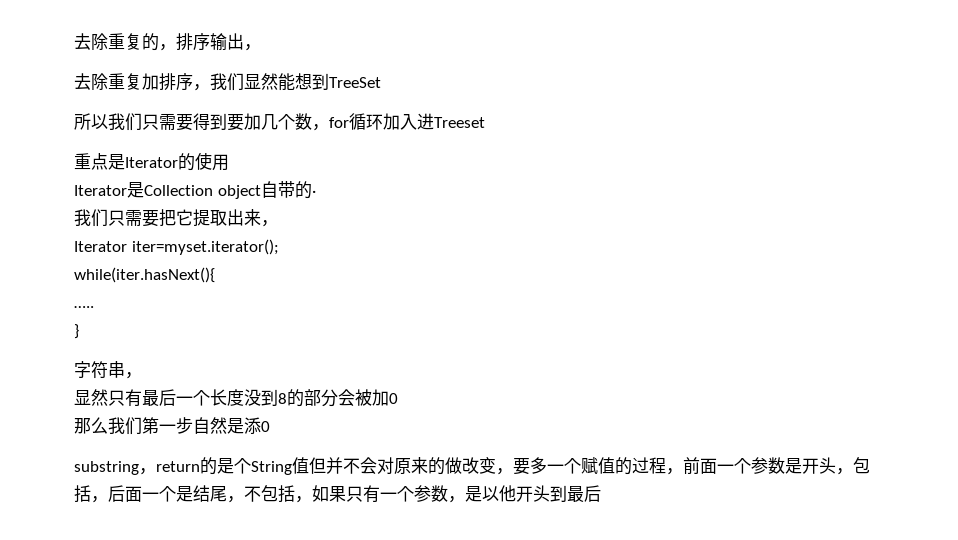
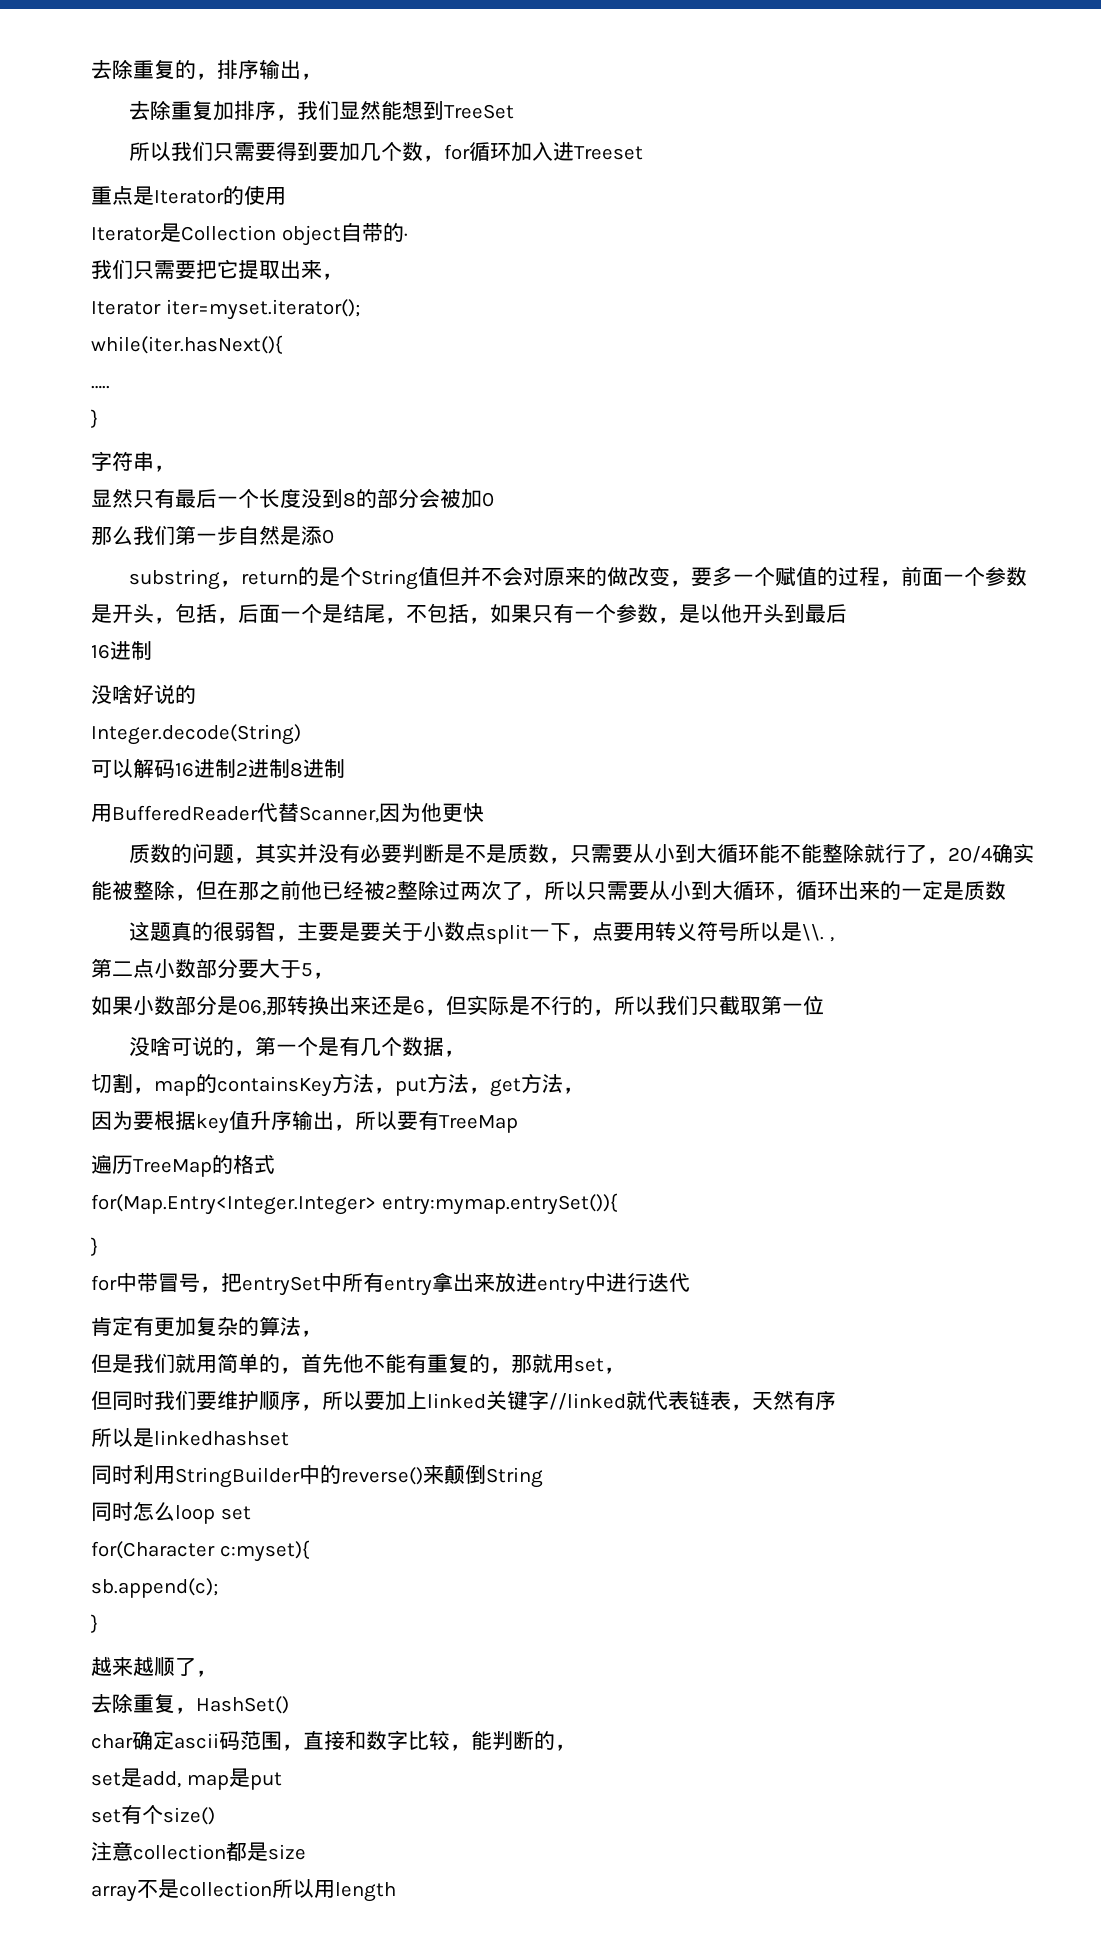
  substring，return的是个String值但并不会对原来的做改变，要多一个赋值的过程，前面一个参数是开头，包括，后面一个是结尾，不包括，如果只有一个参数，是以他开头到最后
+ 16进制
+ 没啥好说的
+ Integer.decode(String)
+ 可以解码16进制2进制8进制
+ 用BufferedReader代替Scanner,因为他更快
+ 质数的问题，其实并没有必要判断是不是质数，只需要从小到大循环能不能整除就行了，20/4确实能被整除，但在那之前他已经被2整除过两次了，所以只需要从小到大循环，循环出来的一定是质数
+ 这题真的很弱智，主要是要关于小数点split一下，点要用转义符号所以是\\. ,
+ 第二点小数部分要大于5，
+ 如果小数部分是06,那转换出来还是6，但实际是不行的，所以我们只截取第一位
+ 没啥可说的，第一个是有几个数据，
+ 切割，map的containsKey方法，put方法，get方法，
+ 因为要根据key值升序输出，所以要有TreeMap
+ 遍历TreeMap的格式
+ for(Map.Entry<Integer.Integer> entry:mymap.entrySet()){
+ }
+ for中带冒号，把entrySet中所有entry拿出来放进entry中进行迭代
+ 肯定有更加复杂的算法，
+ 但是我们就用简单的，首先他不能有重复的，那就用set，
+ 但同时我们要维护顺序，所以要加上linked关键字//linked就代表链表，天然有序
+ 所以是linkedhashset
+ 同时利用StringBuilder中的reverse()来颠倒String
+ 同时怎么loop set
+ for(Character c:myset){
+ sb.append(c);
+ }
+ 越来越顺了，
+ 去除重复，HashSet()
+ char确定ascii码范围，直接和数字比较，能判断的，
+ set是add, map是put
+ set有个size()
+ 注意collection都是size
+ array不是collection所以用length

